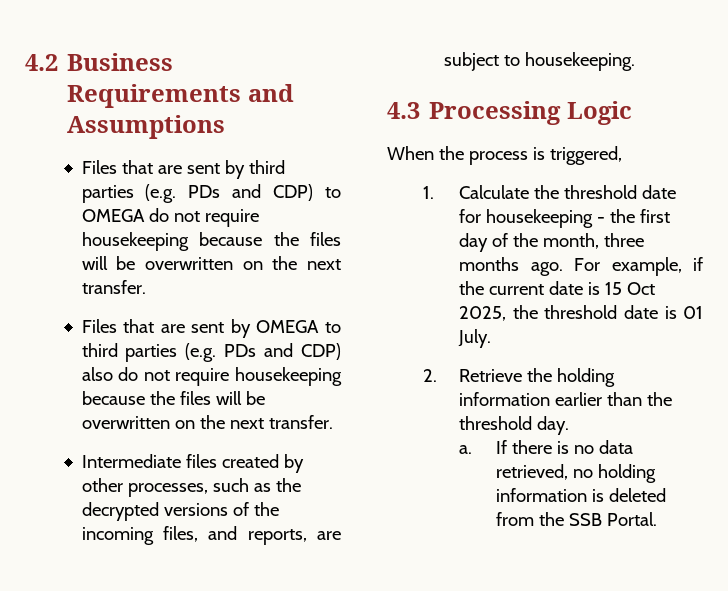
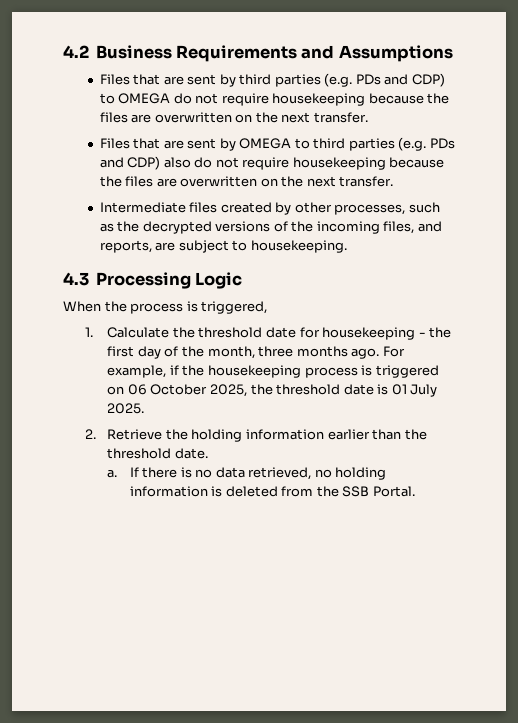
- Files that are sent by third parties (e.g. PDs and CDP) to OMEGA do not require housekeeping because the files will be overwritten on the next transfer.
+ Files that are sent by third parties (e.g. PDs and CDP) to OMEGA do not require housekeeping because the files are overwritten on the next transfer.
- Files that are sent by OMEGA to third parties (e.g. PDs and CDP) also do not require housekeeping because the files will be overwritten on the next transfer.
+ Files that are sent by OMEGA to third parties (e.g. PDs and CDP) also do not require housekeeping because the files are overwritten on the next transfer.
- For example, if the current date is 15 Oct 2025, the threshold date is 01 July.
+ For example, if the housekeeping process is triggered on 06 October 2025, the threshold date is 01 July 2025.
- 2. Retrieve the holding information earlier than the threshold day.
+ 2. Retrieve the holding information earlier than the threshold date.

